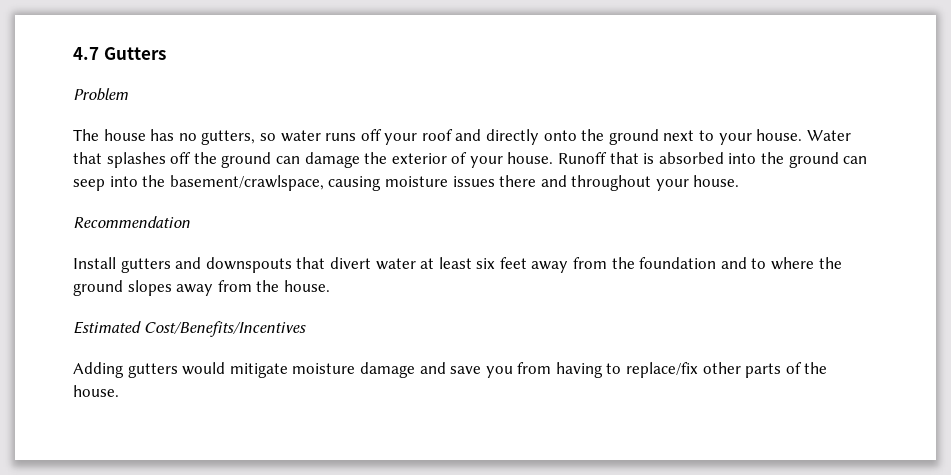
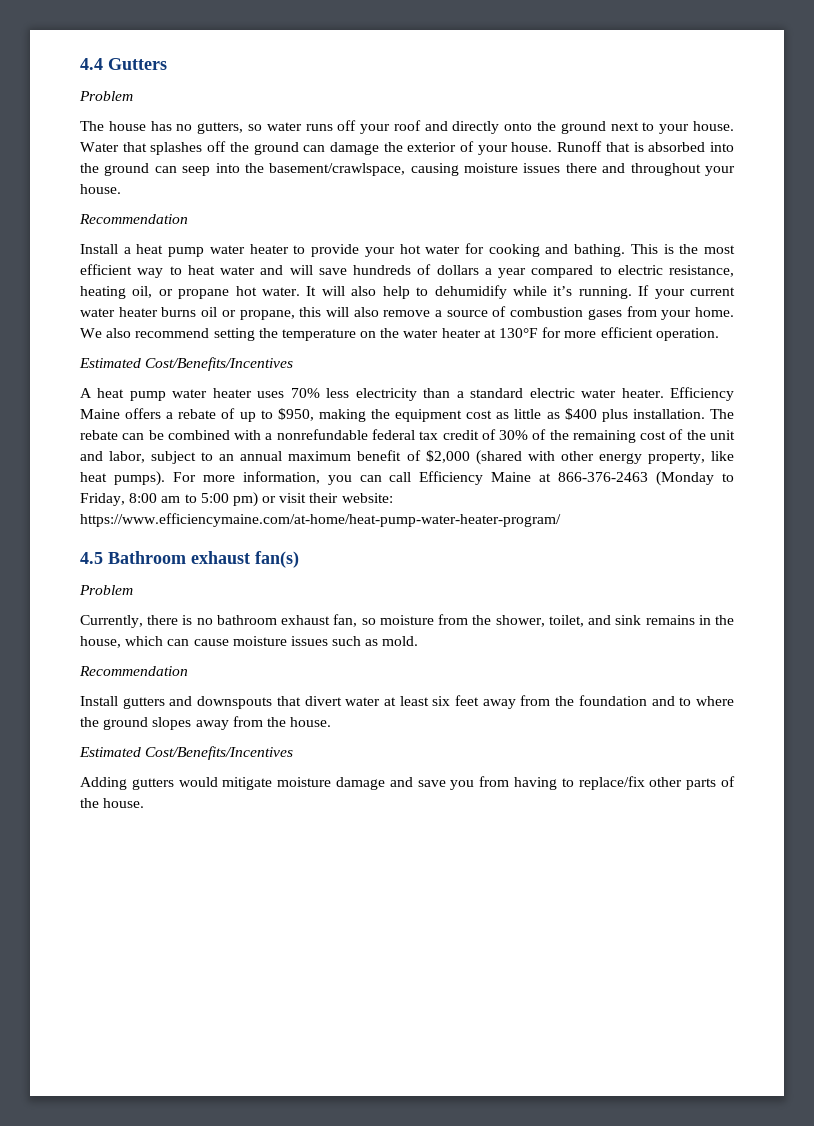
- 4.7 Gutters
+ 4.4 Gutters
+ Install a heat pump water heater to provide your hot water for cooking and bathing. This is the most efficient way to heat water and will save hundreds of dollars a year compared to electric resistance, heating oil, or propane hot water. It will also help to dehumidify while it’s running. If your current water heater burns oil or propane, this will also remove a source of combustion gases from your home. We also recommend setting the temperature on the water heater at 130°F for more efficient operation.
+ Estimated Cost/Benefits/Incentives
+ A heat pump water heater uses 70% less electricity than a standard electric water heater. Efficiency Maine offers a rebate of up to $950, making the equipment cost as little as $400 plus installation. The rebate can be combined with a nonrefundable federal tax credit of 30% of the remaining cost of the unit and labor, subject to an annual maximum benefit of $2,000 (shared with other energy property, like heat pumps). For more information, you can call Efficiency Maine at 866-376-2463 (Monday to Friday, 8:00 am to 5:00 pm) or visit their website: https://www.efficiencymaine.com/at-home/heat-pump-water-heater-program/
+ 4.5 Bathroom exhaust fan(s)
+ Problem
+ Currently, there is no bathroom exhaust fan, so moisture from the shower, toilet, and sink remains in the house, which can cause moisture issues such as mold.
+ Recommendation

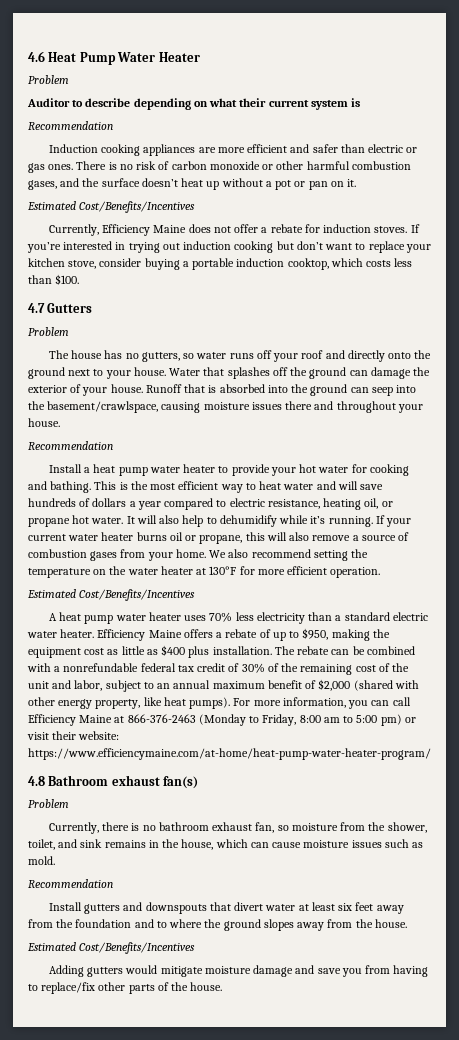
- 4.4 Gutters
+ 4.6 Heat Pump Water Heater
+ Problem
+ Auditor to describe depending on what their current system is
+ Recommendation
+ Induction cooking appliances are more efficient and safer than electric or gas ones. There is no risk of carbon monoxide or other harmful combustion gases, and the surface doesn’t heat up without a pot or pan on it.
+ Estimated Cost/Benefits/Incentives
+ Currently, Efficiency Maine does not offer a rebate for induction stoves. If you’re interested in trying out induction cooking but don’t want to replace your kitchen stove, consider buying a portable induction cooktop, which costs less than $100.
+ 4.7 Gutters
- 4.5 Bathroom exhaust fan(s)
+ 4.8 Bathroom exhaust fan(s)

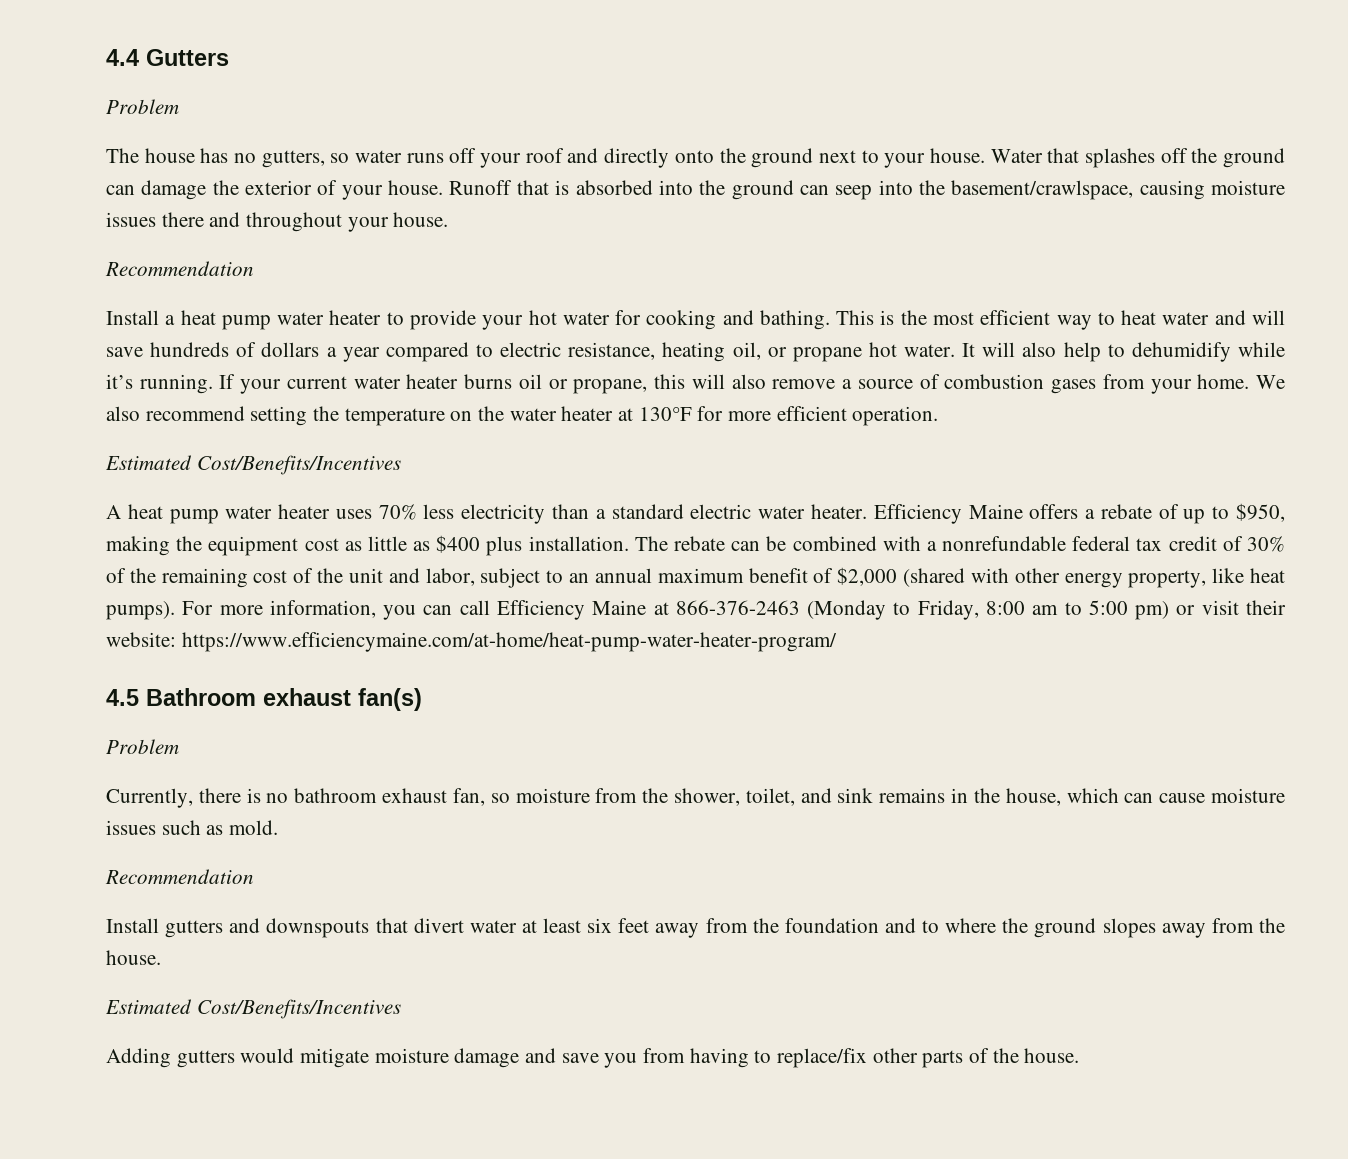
- 4.6 Heat Pump Water Heater
- Problem
- Auditor to describe depending on what their current system is
- Recommendation
- Induction cooking appliances are more efficient and safer than electric or gas ones. There is no risk of carbon monoxide or other harmful combustion gases, and the surface doesn’t heat up without a pot or pan on it.
- Estimated Cost/Benefits/Incentives
- Currently, Efficiency Maine does not offer a rebate for induction stoves. If you’re interested in trying out induction cooking but don’t want to replace your kitchen stove, consider buying a portable induction cooktop, which costs less than $100.
- 4.7 Gutters
+ 4.4 Gutters
- 4.8 Bathroom exhaust fan(s)
+ 4.5 Bathroom exhaust fan(s)

